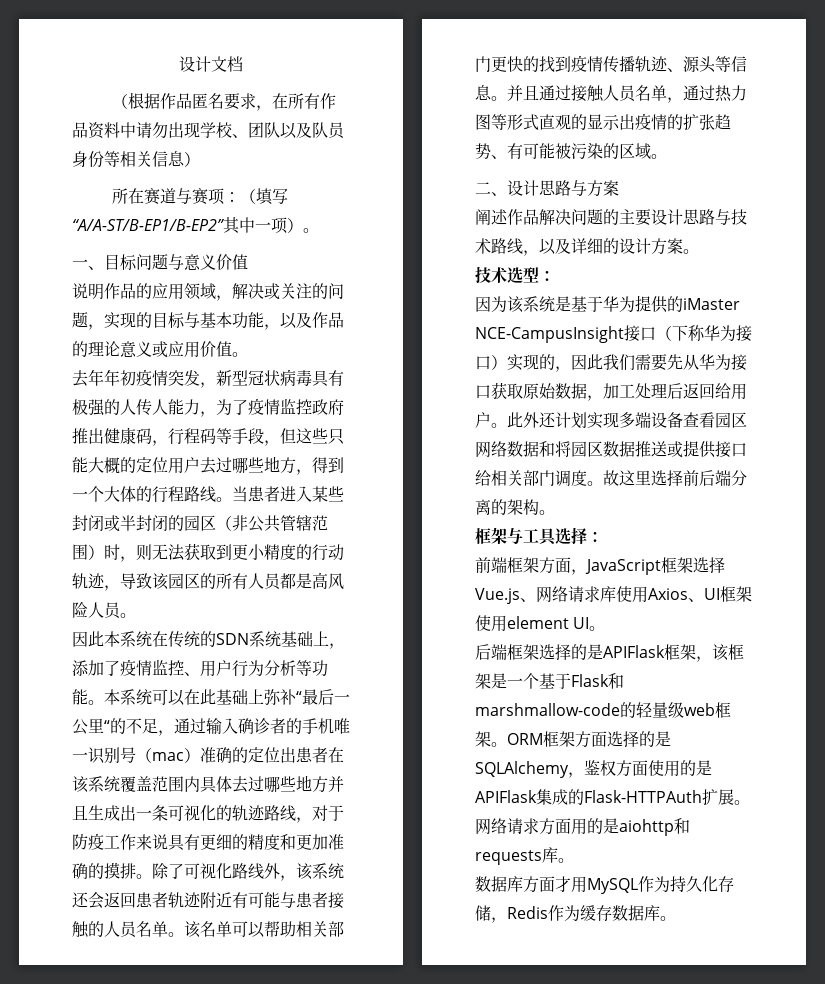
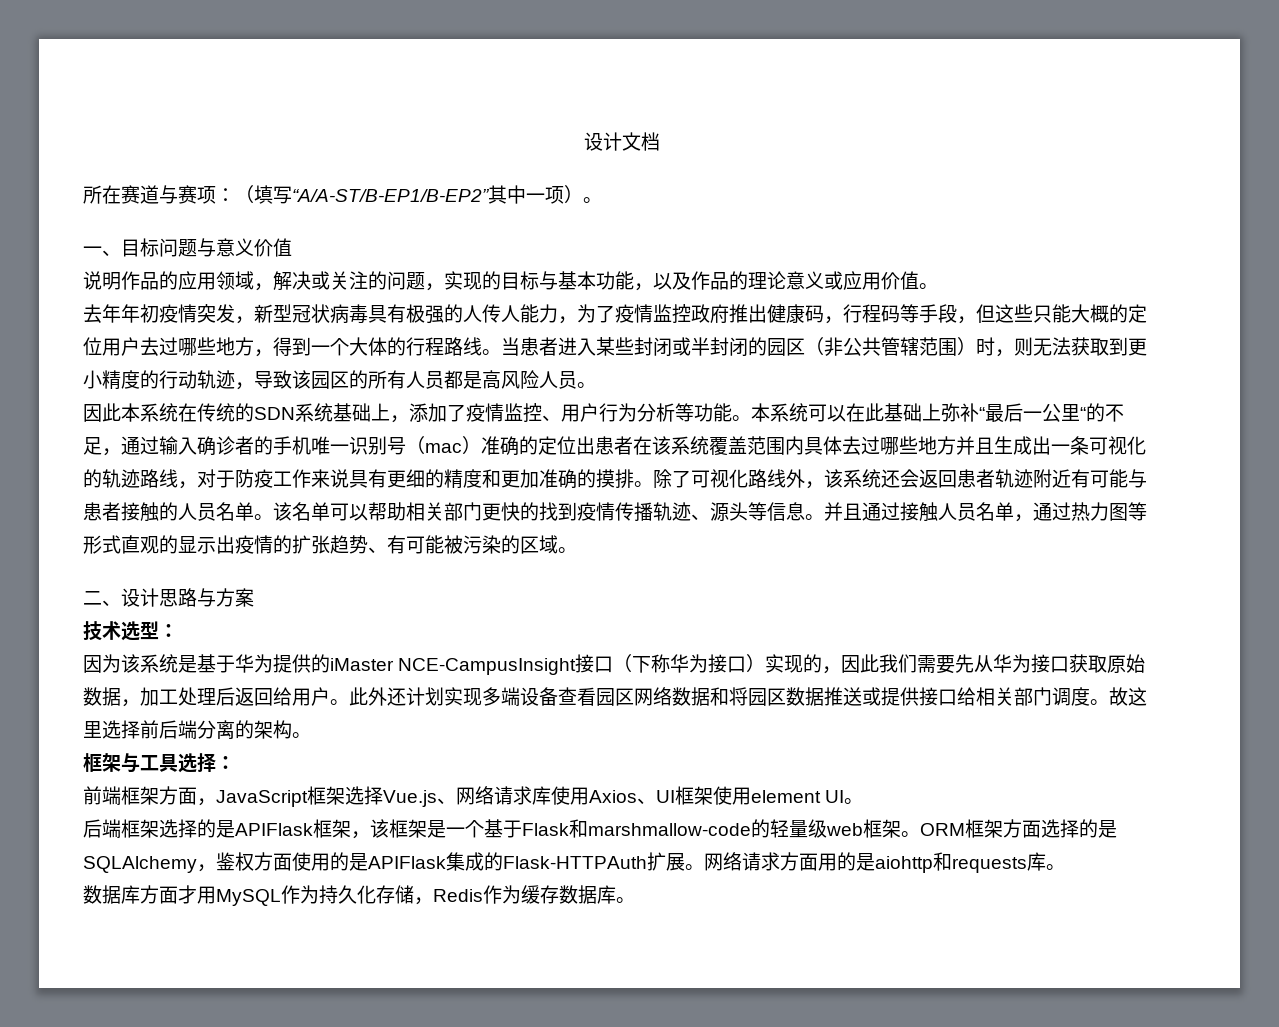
- （根据作品匿名要求，在所有作品资料中请勿出现学校、团队以及队员身份等相关信息）
- 阐述作品解决问题的主要设计思路与技术路线，以及详细的设计方案。

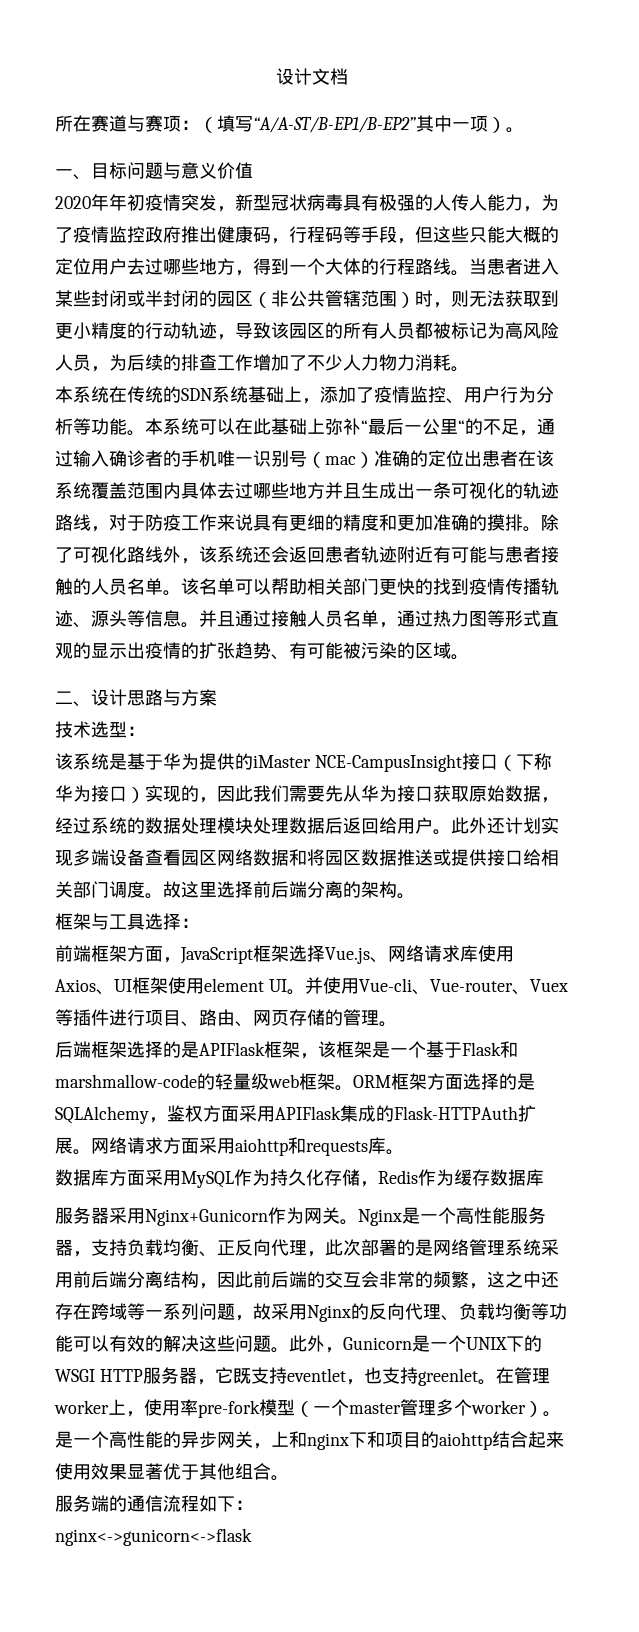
- 说明作品的应用领域，解决或关注的问题，实现的目标与基本功能，以及作品的理论意义或应用价值。
- 去年年初疫情突发，新型冠状病毒具有极强的人传人能力，为了疫情监控政府推出健康码，行程码等手段，但这些只能大概的定位用户去过哪些地方，得到一个大体的行程路线。
+ 2020年年初疫情突发，新型冠状病毒具有极强的人传人能力，为了疫情监控政府推出健康码，行程码等手段，但这些只能大概的定位用户去过哪些地方，得到一个大体的行程路线。
- 当患者进入某些封闭或半封闭的园区（非公共管辖范围）时，则无法获取到更小精度的行动轨迹，导致该园区的所有人员都是高风险人员。
- 因此本系统在传统的SDN系统基础上，添加了疫情监控、用户行为分析等功能。
+ 当患者进入某些封闭或半封闭的园区（非公共管辖范围）时，则无法获取到更小精度的行动轨迹，导致该园区的所有人员都被标记为高风险人员，为后续的排查工作增加了不少人力物力消耗。
+ 本系统在传统的SDN系统基础上，添加了疫情监控、用户行为分析等功能。
- 因为该系统是基于华为提供的iMaster NCE-CampusInsight接口（下称华为接口）实现的，因此我们需要先从华为接口获取原始数据，加工处理后返回给用户。
+ 该系统是基于华为提供的iMaster NCE-CampusInsight接口（下称华为接口）实现的，因此我们需要先从华为接口获取原始数据，经过系统的数据处理模块处理数据后返回给用户。
+ 并使用Vue-cli、Vue-router、Vuex等插件进行项目、路由、网页存储的管理。
- ORM框架方面选择的是SQLAlchemy，鉴权方面使用的是APIFlask集成的Flask-HTTPAuth扩展。
+ ORM框架方面选择的是SQLAlchemy，鉴权方面采用APIFlask集成的Flask-HTTPAuth扩展。
- 网络请求方面用的是aiohttp和requests库。
+ 网络请求方面采用aiohttp和requests库。
- 数据库方面才用MySQL作为持久化存储，Redis作为缓存数据库。
+ 数据库方面采用MySQL作为持久化存储，Redis作为缓存数据库
+ 服务器采用Nginx+Gunicorn作为网关。Nginx是一个高性能服务器，支持负载均衡、正反向代理，此次部署的是网络管理系统采用前后端分离结构，因此前后端的交互会非常的频繁，这之中还存在跨域等一系列问题，故采用Nginx的反向代理、负载均衡等功能可以有效的解决这些问题。此外，Gunicorn是一个UNIX下的WSGI HTTP服务器，它既支持eventlet，也支持greenlet。在管理worker上，使用率pre-fork模型（一个master管理多个worker）。是一个高性能的异步网关，上和nginx下和项目的aiohttp结合起来使用效果显著优于其他组合。
+ 服务端的通信流程如下：
+ nginx<->gunicorn<->flask

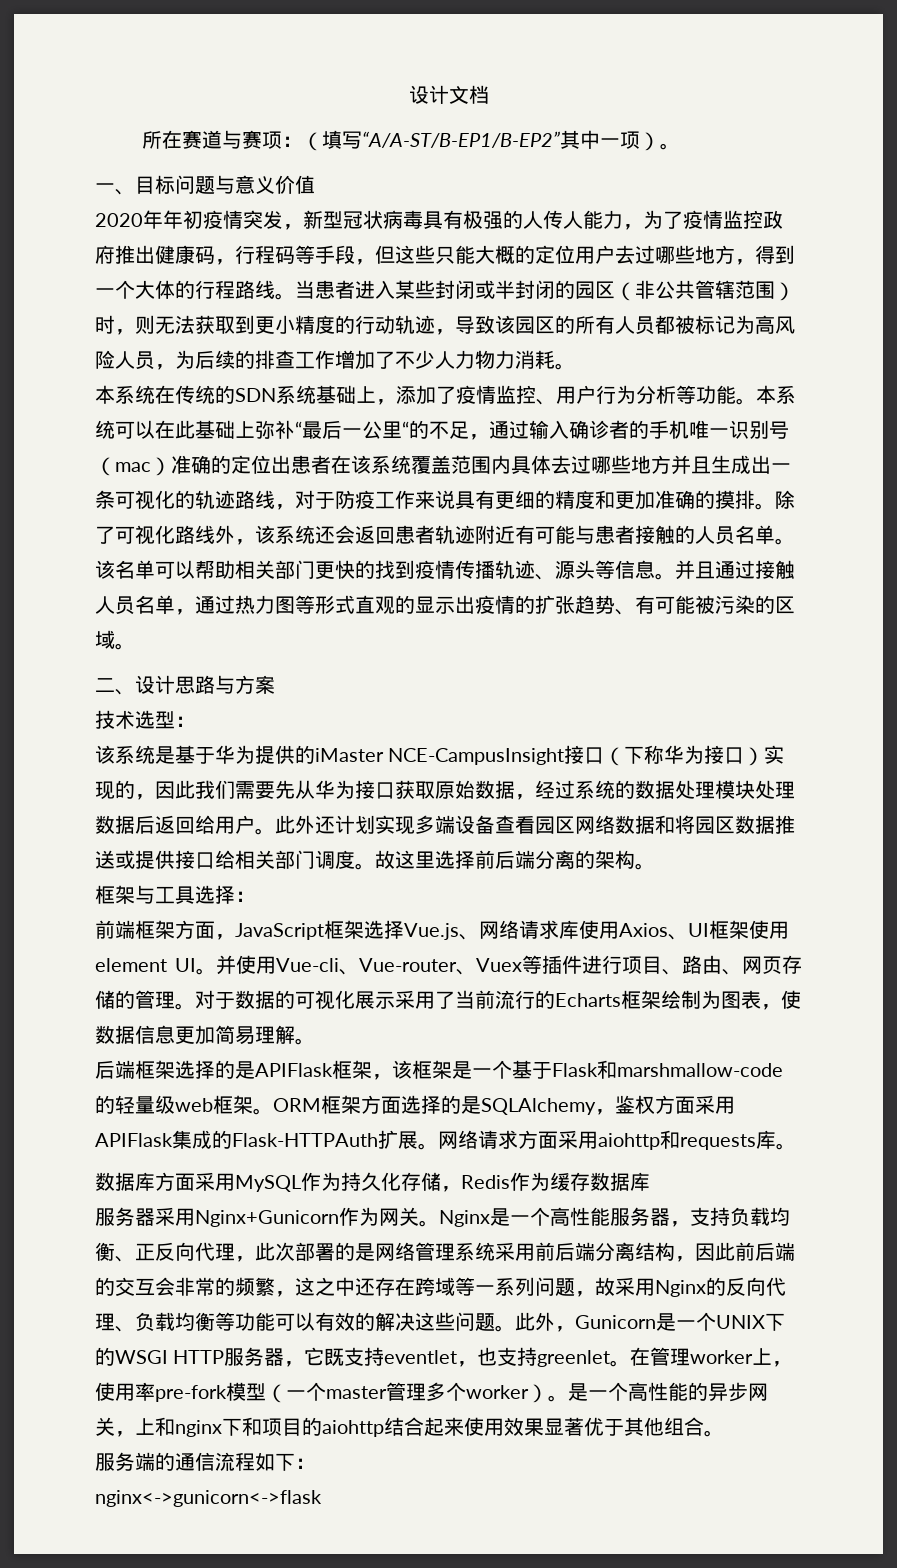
+ 对于数据的可视化展示采用了当前流行的Echarts框架绘制为图表，使数据信息更加简易理解。

